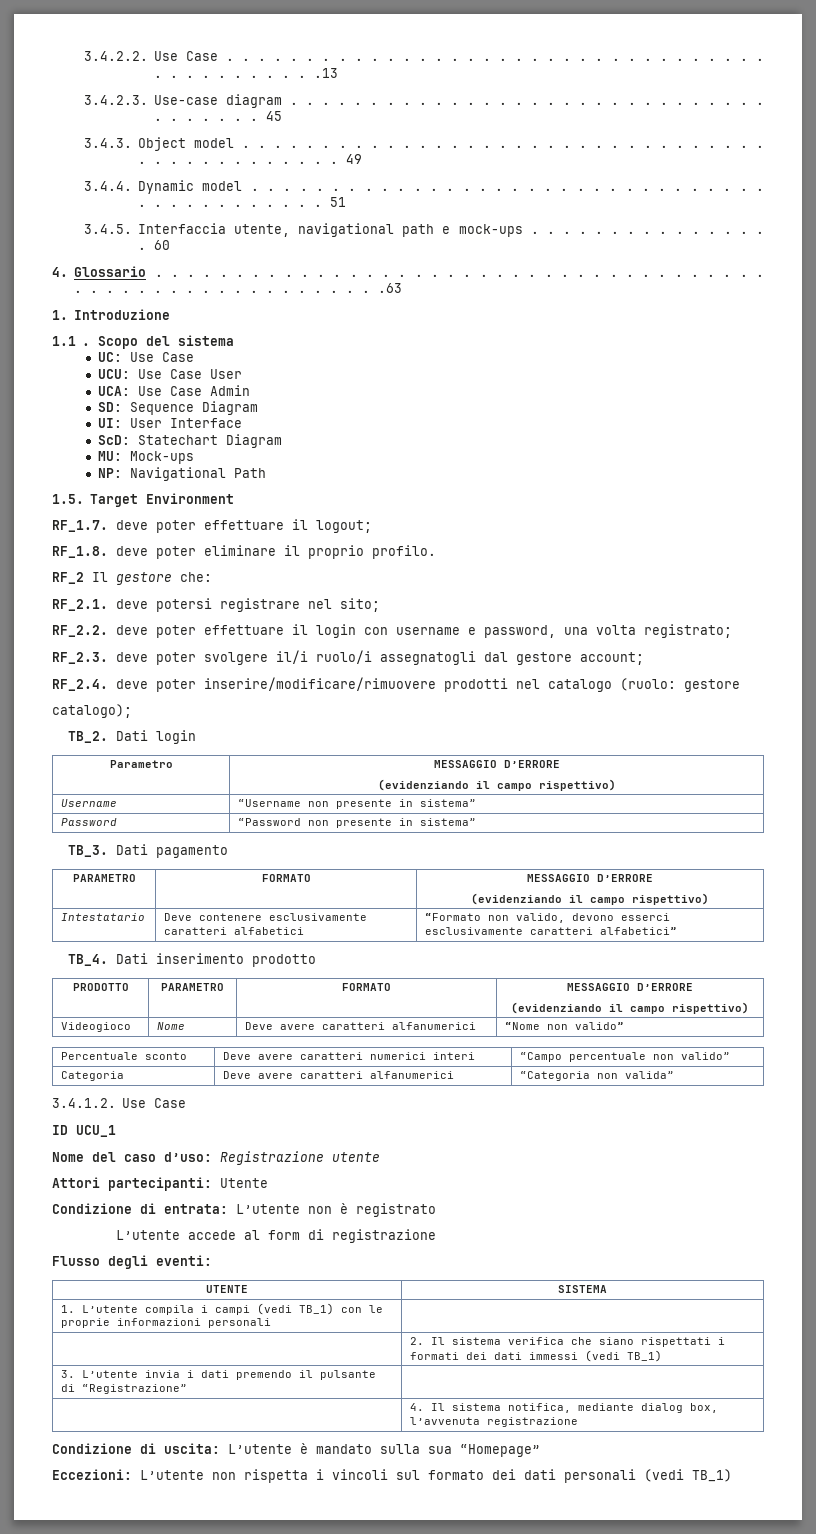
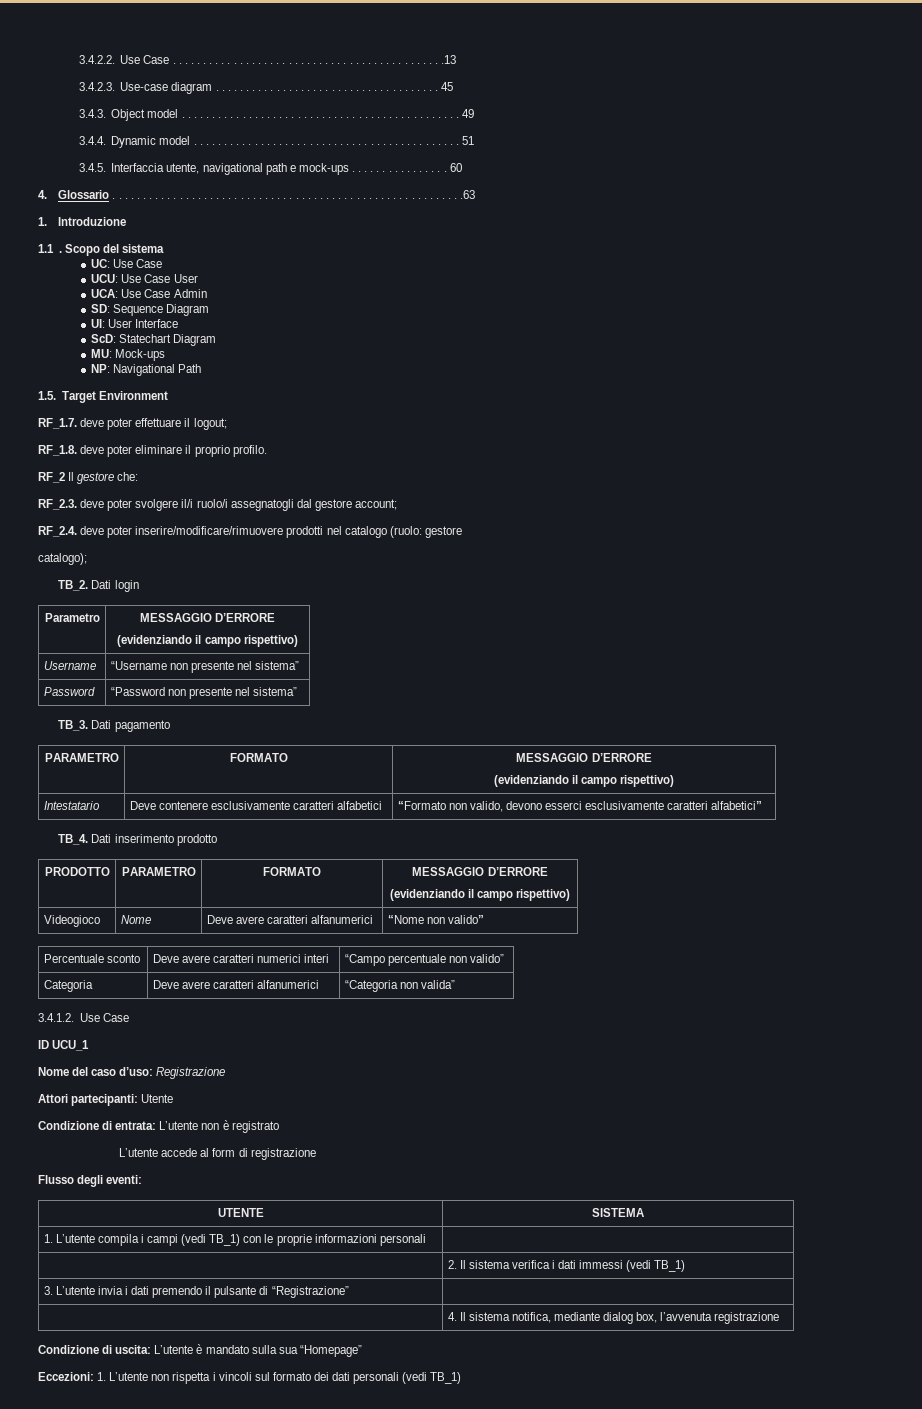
- RF_2.1. deve potersi registrare nel sito;
- RF_2.2. deve poter effettuare il login con username e password, una volta registrato;
- Username | “Username non presente in sistema”
+ Username | “Username non presente nel sistema”
- Password | “Password non presente in sistema”
+ Password | “Password non presente nel sistema”
- Nome del caso d’uso: Registrazione utente
+ Nome del caso d’uso: Registrazione
- | 2. Il sistema verifica che siano rispettati i formati dei dati immessi (vedi TB_1)
+ | 2. Il sistema verifica i dati immessi (vedi TB_1)
- Eccezioni: L’utente non rispetta i vincoli sul formato dei dati personali (vedi TB_1)
+ Eccezioni: 1. L’utente non rispetta i vincoli sul formato dei dati personali (vedi TB_1)

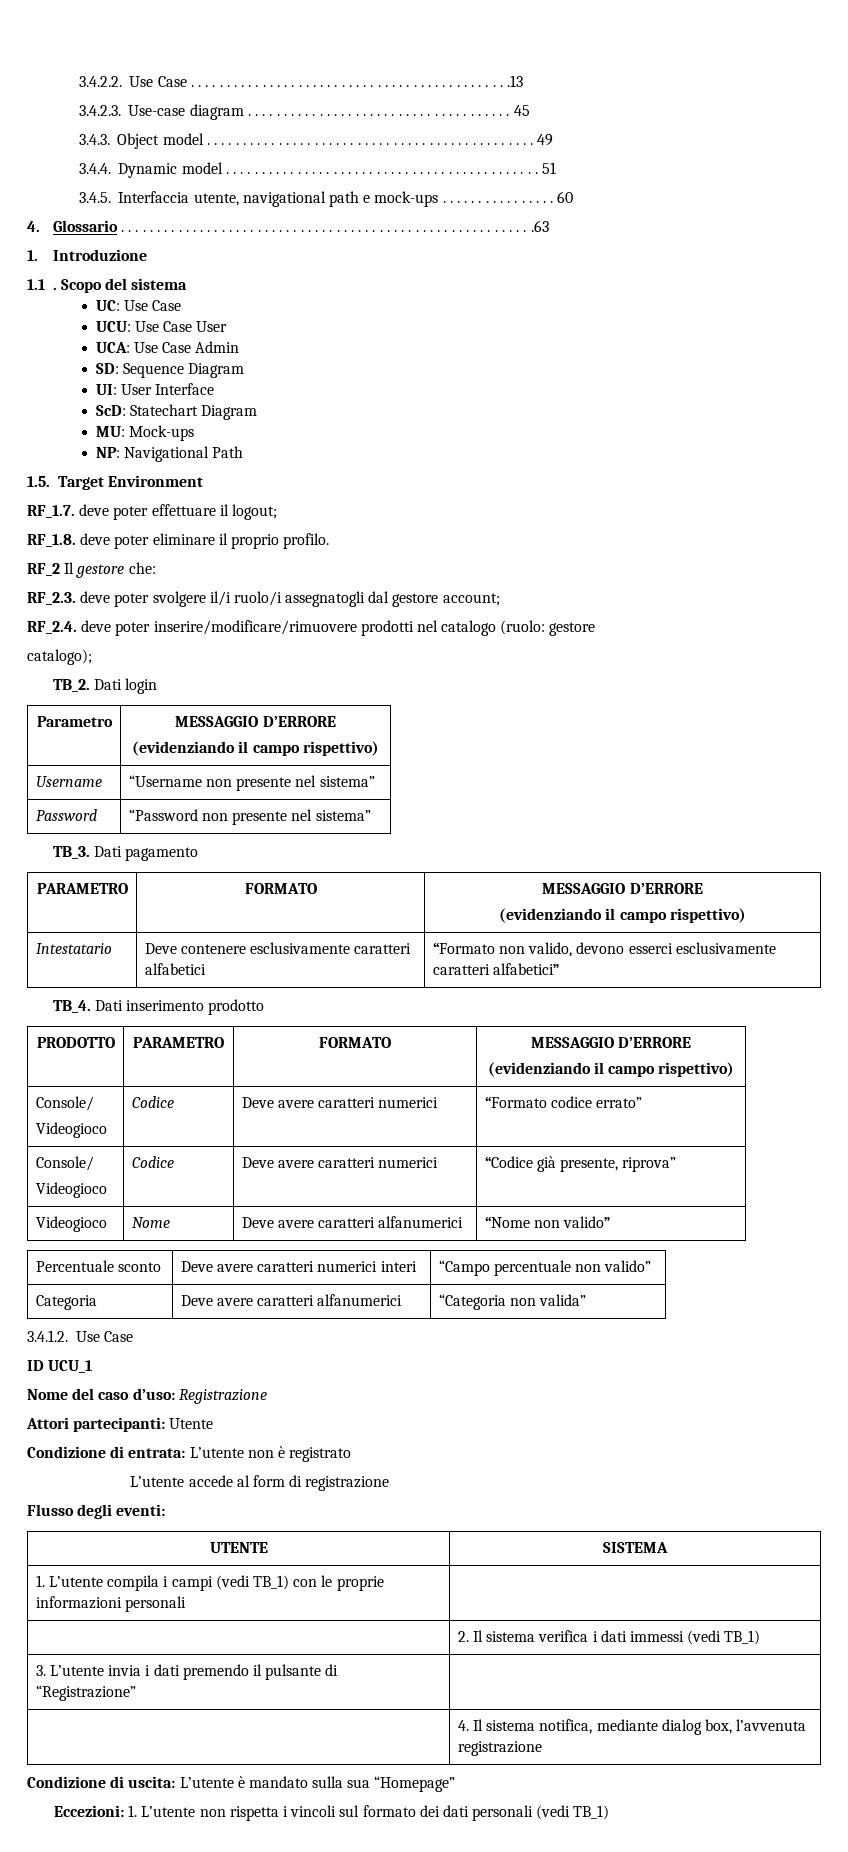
  PRODOTTO | PARAMETRO | FORMATO | MESSAGGIO D’ERRORE
  (evidenziando il campo rispettivo)
+ Console/
+ Videogioco | Codice | Deve avere caratteri numerici | “Formato codice errato”
+ Console/
+ Videogioco | Codice | Deve avere caratteri numerici | “Codice già presente, riprova”

